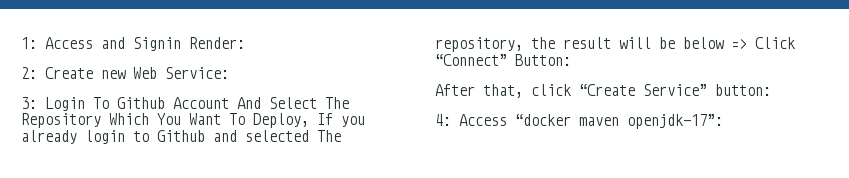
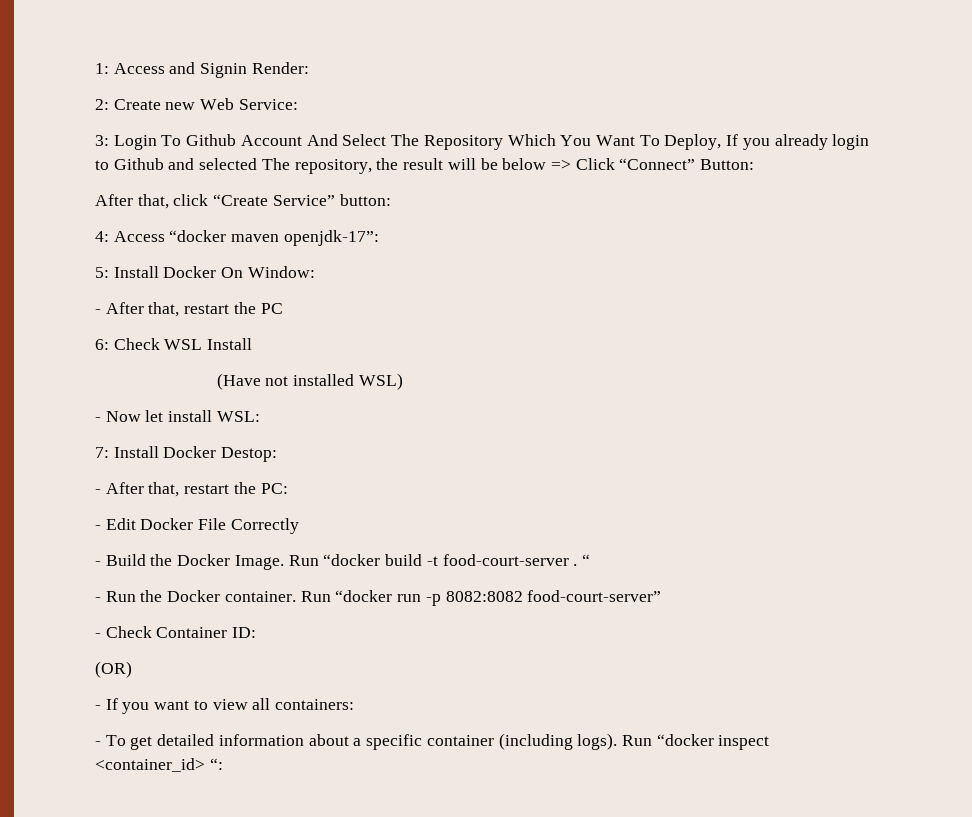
+ 5: Install Docker On Window:
+ - After that, restart the PC
+ 6: Check WSL Install
+ (Have not installed WSL)
+ - Now let install WSL:
+ 7: Install Docker Destop:
+ - After that, restart the PC:
+ - Edit Docker File Correctly
+ - Build the Docker Image. Run “docker build -t food-court-server . “
+ - Run the Docker container. Run “docker run -p 8082:8082 food-court-server”
+ - Check Container ID:
+ (OR)
+ - If you want to view all containers:
+ - To get detailed information about a specific container (including logs). Run “docker inspect <container_id> “:

